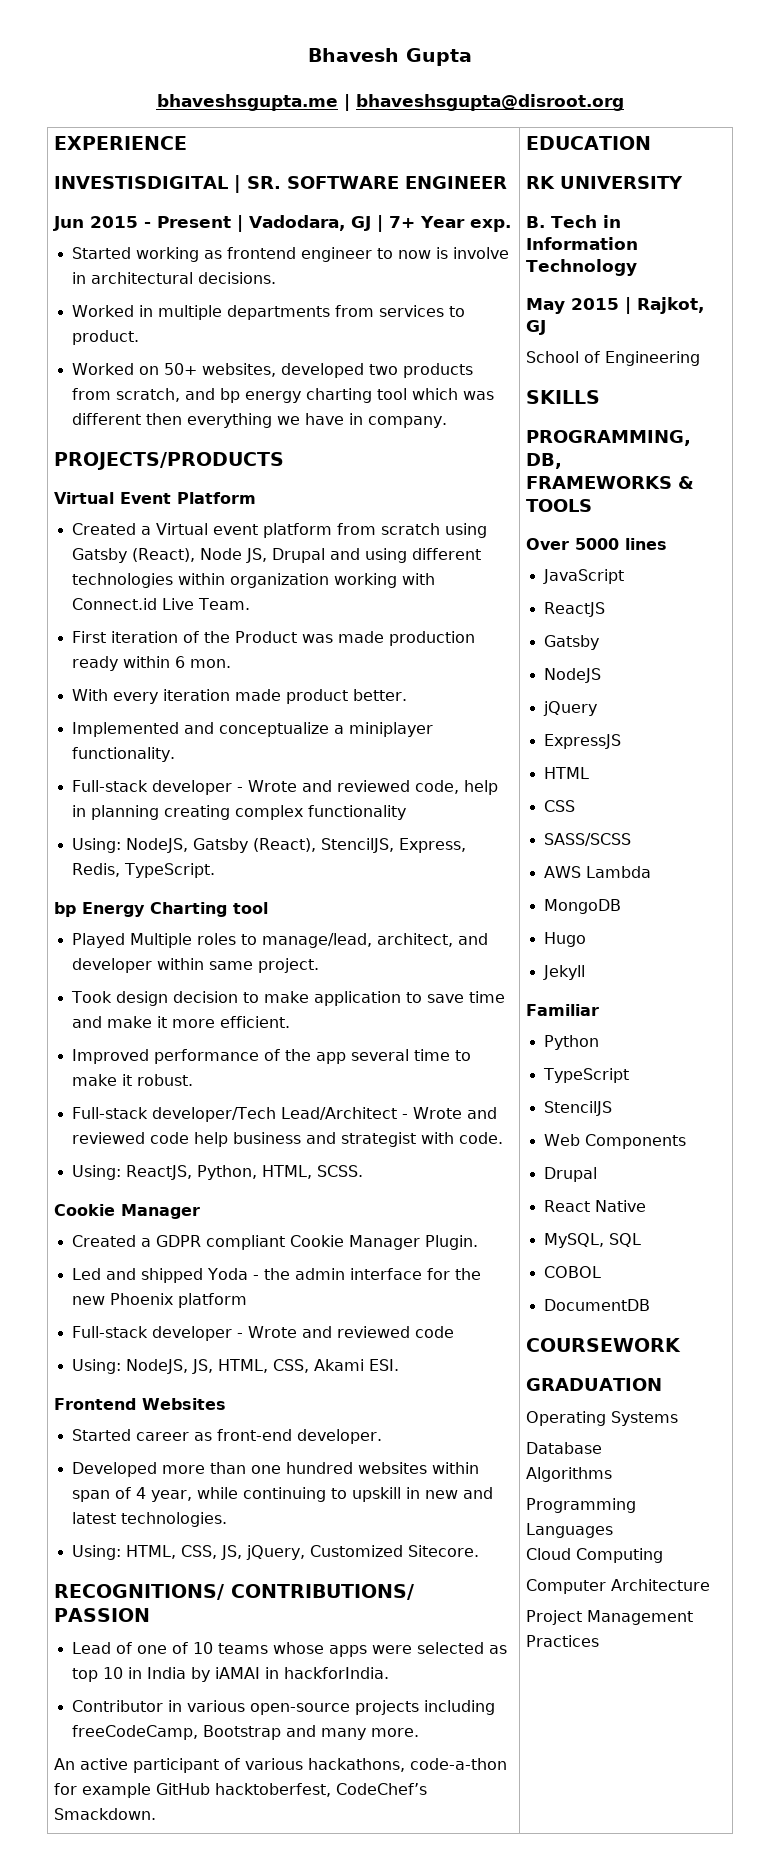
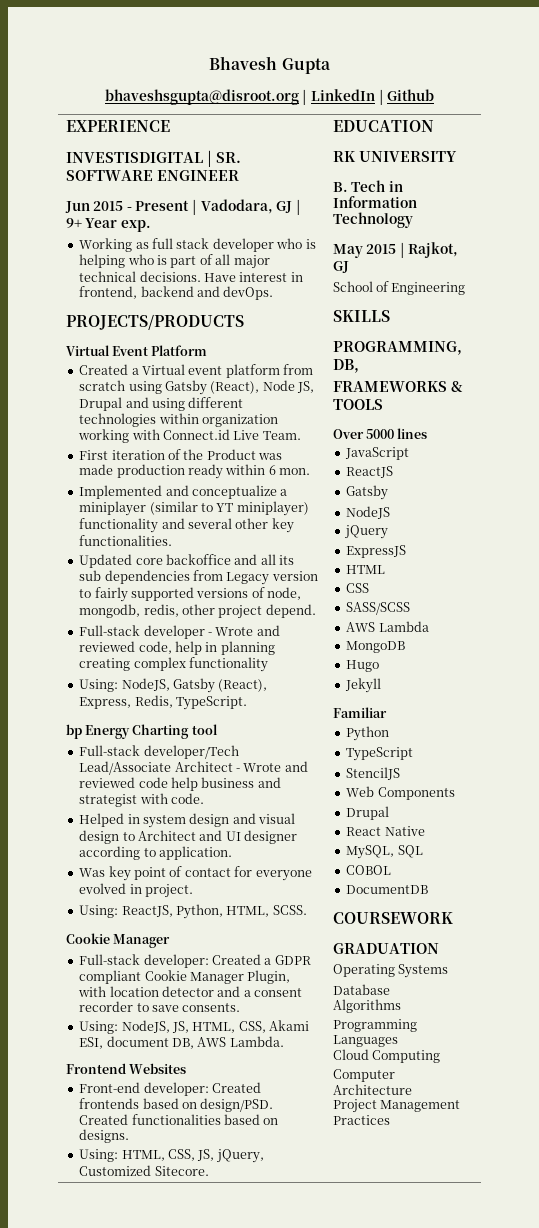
- bhaveshsgupta.me | bhaveshsgupta@disroot.org
+ bhaveshsgupta@disroot.org | LinkedIn | Github
- Jun 2015 - Present | Vadodara, GJ | 7+ Year exp.
+ Jun 2015 - Present | Vadodara, GJ | 9+ Year exp.
- Started working as frontend engineer to now is involve in architectural decisions.
- Worked in multiple departments from services to product.
- Worked on 50+ websites, developed two products from scratch, and bp energy charting tool which was different then everything we have in company.
+ Working as full stack developer who is helping who is part of all major technical decisions. Have interest in frontend, backend and devOps.
- With every iteration made product better.
- Implemented and conceptualize a miniplayer functionality.
+ Implemented and conceptualize a miniplayer (similar to YT miniplayer) functionality and several other key functionalities.
+ Updated core backoffice and all its sub dependencies from Legacy version to fairly supported versions of node, mongodb, redis, other project depend.
- Using: NodeJS, Gatsby (React), StencilJS, Express, Redis, TypeScript.
+ Using: NodeJS, Gatsby (React), Express, Redis, TypeScript.
- Played Multiple roles to manage/lead, architect, and developer within same project.
- Took design decision to make application to save time and make it more efficient.
- Improved performance of the app several time to make it robust.
- Full-stack developer/Tech Lead/Architect - Wrote and reviewed code help business and strategist with code.
+ Full-stack developer/Tech Lead/Associate Architect - Wrote and reviewed code help business and strategist with code.
+ Helped in system design and visual design to Architect and UI designer according to application.
+ Was key point of contact for everyone evolved in project.
- Created a GDPR compliant Cookie Manager Plugin.
- Led and shipped Yoda - the admin interface for the new Phoenix platform
- Full-stack developer - Wrote and reviewed code
+ Full-stack developer: Created a GDPR compliant Cookie Manager Plugin, with location detector and a consent recorder to save consents.
- Using: NodeJS, JS, HTML, CSS, Akami ESI.
+ Using: NodeJS, JS, HTML, CSS, Akami ESI, document DB, AWS Lambda.
  Frontend Websites
- Started career as front-end developer.
- Developed more than one hundred websites within span of 4 year, while continuing to upskill in new and latest technologies.
+ Front-end developer: Created frontends based on design/PSD. Created functionalities based on designs.
- RECOGNITIONS/ CONTRIBUTIONS/ PASSION
- Lead of one of 10 teams whose apps were selected as top 10 in India by iAMAI in hackforIndia.
- Contributor in various open-source projects including freeCodeCamp, Bootstrap and many more.
- An active participant of various hackathons, code-a-thon for example GitHub hacktoberfest, CodeChef’s Smackdown.

